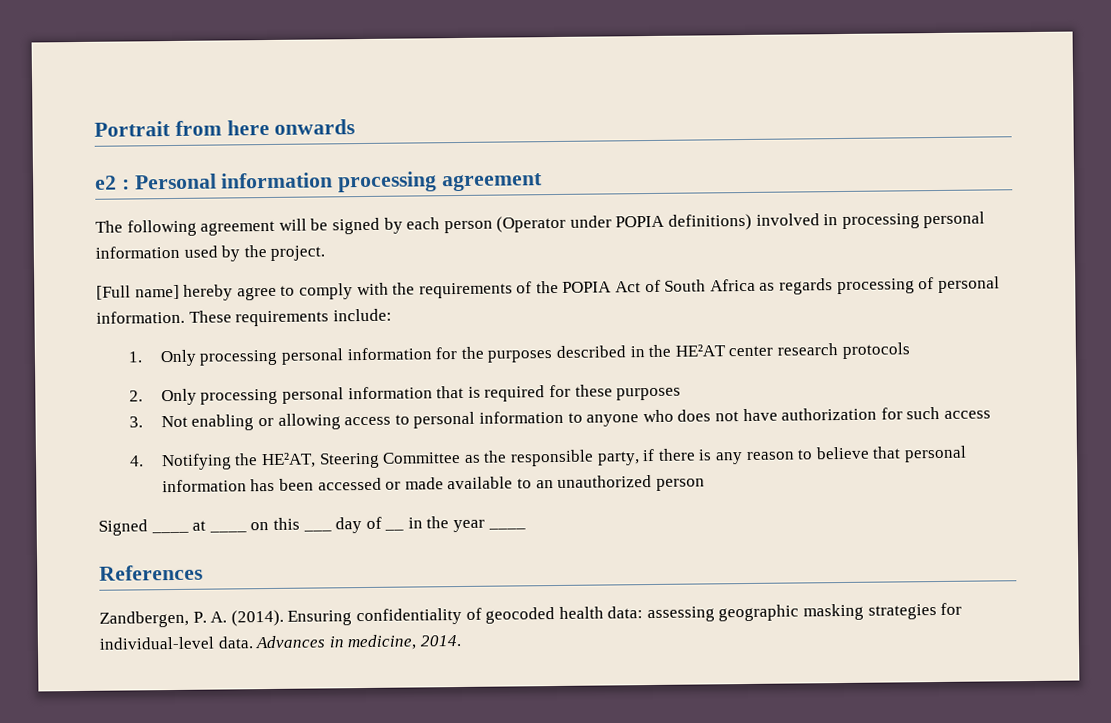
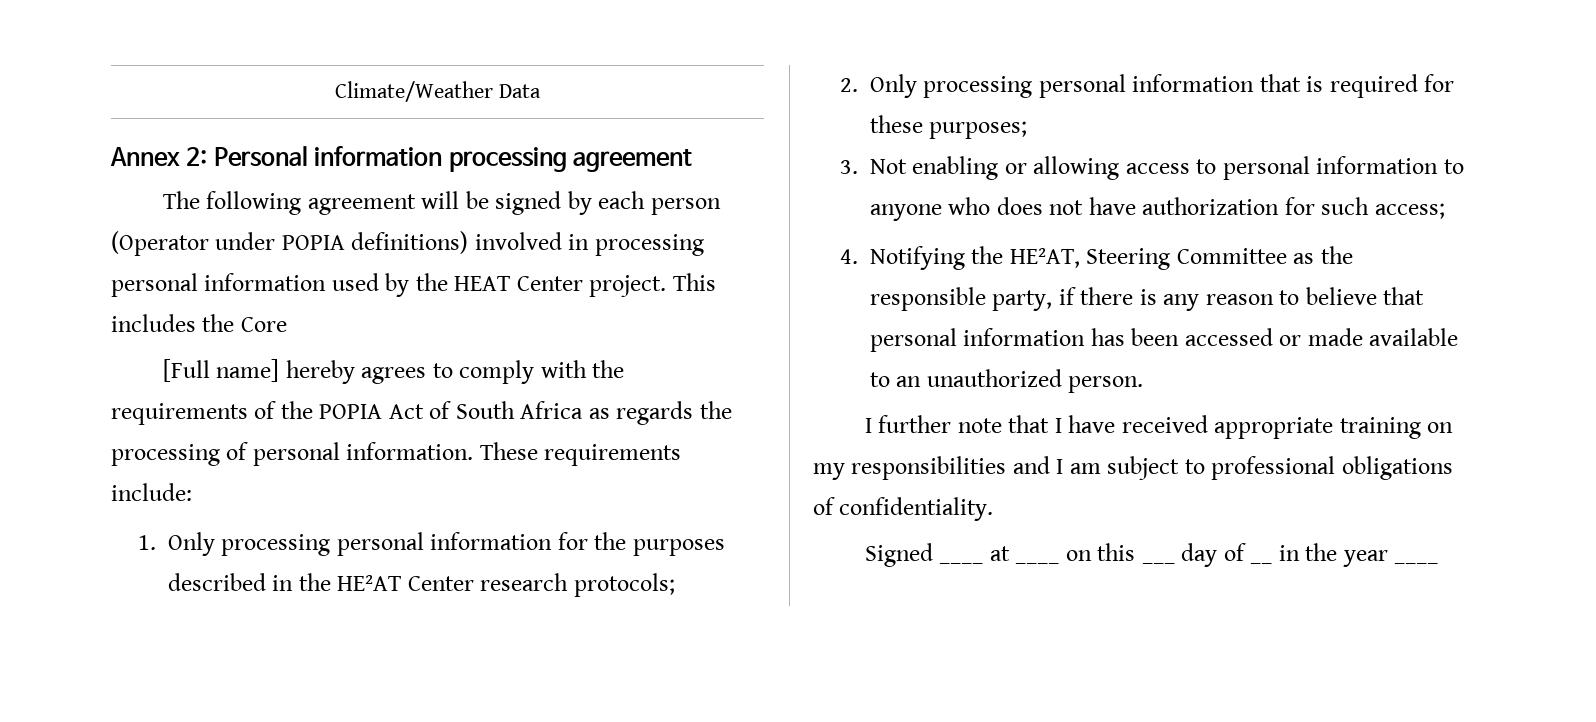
- Portrait from here onwards
- e2 : Personal information processing agreement
+ Climate/Weather Data
+ Annex 2: Personal information processing agreement
- The following agreement will be signed by each person (Operator under POPIA definitions) involved in processing personal information used by the project.
+ The following agreement will be signed by each person (Operator under POPIA definitions) involved in processing personal information used by the HEAT Center project. This includes the Core
- [Full name] hereby agree to comply with the requirements of the POPIA Act of South Africa as regards processing of personal information.
+ [Full name] hereby agrees to comply with the requirements of the POPIA Act of South Africa as regards the processing of personal information.
- 1. Only processing personal information for the purposes described in the HE²AT center research protocols
+ 1. Only processing personal information for the purposes described in the HE²AT Center research protocols;
- 2. Only processing personal information that is required for these purposes
+ 2. Only processing personal information that is required for these purposes;
- 3. Not enabling or allowing access to personal information to anyone who does not have authorization for such access
+ 3. Not enabling or allowing access to personal information to anyone who does not have authorization for such access;
- 4. Notifying the HE²AT, Steering Committee as the responsible party, if there is any reason to believe that personal information has been accessed or made available to an unauthorized person
+ 4. Notifying the HE²AT, Steering Committee as the responsible party, if there is any reason to believe that personal information has been accessed or made available to an unauthorized person.
+ I further note that I have received appropriate training on my responsibilities and I am subject to professional obligations of confidentiality.
- References
- Zandbergen, P. A. (2014). Ensuring confidentiality of geocoded health data: assessing geographic masking strategies for individual-level data. Advances in medicine, 2014.

